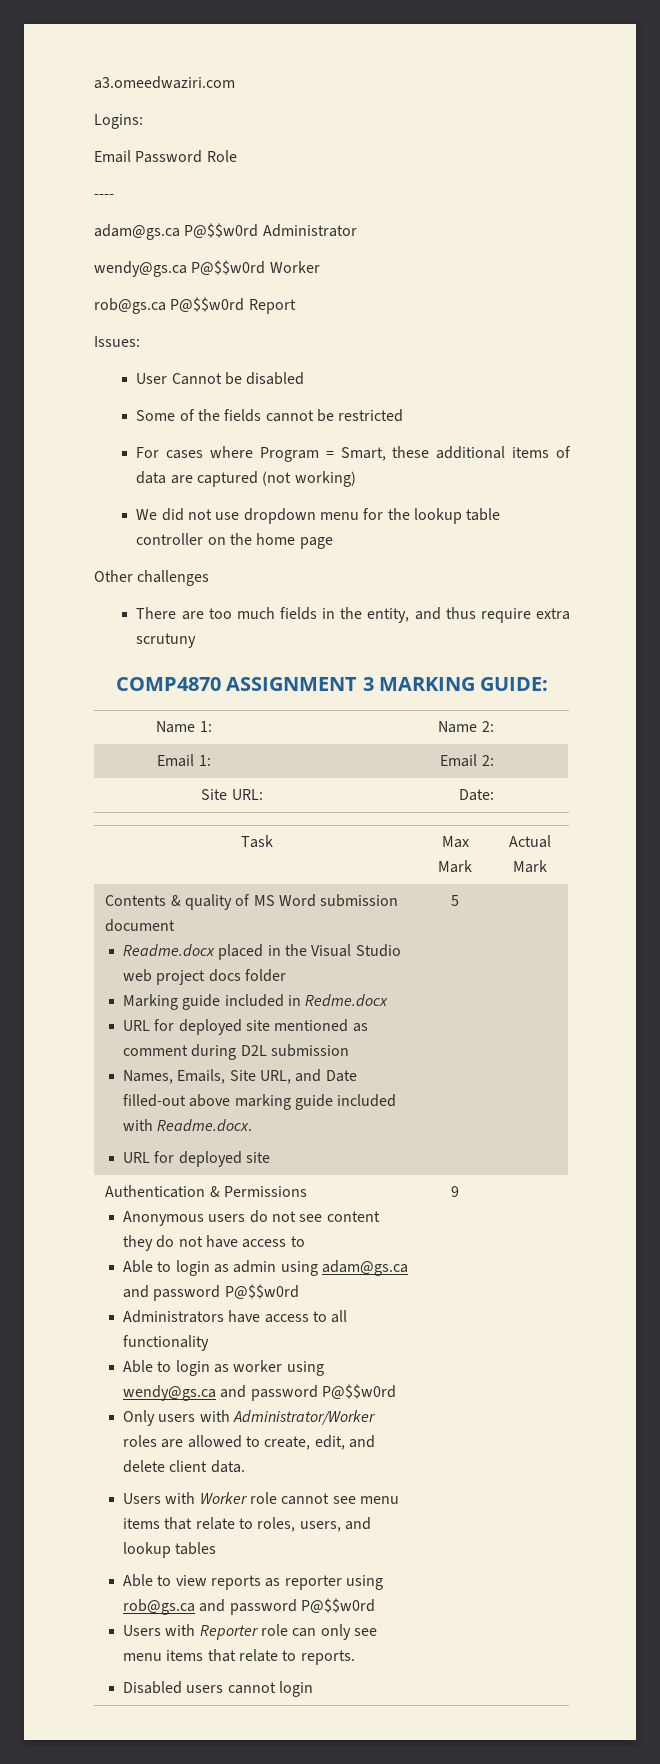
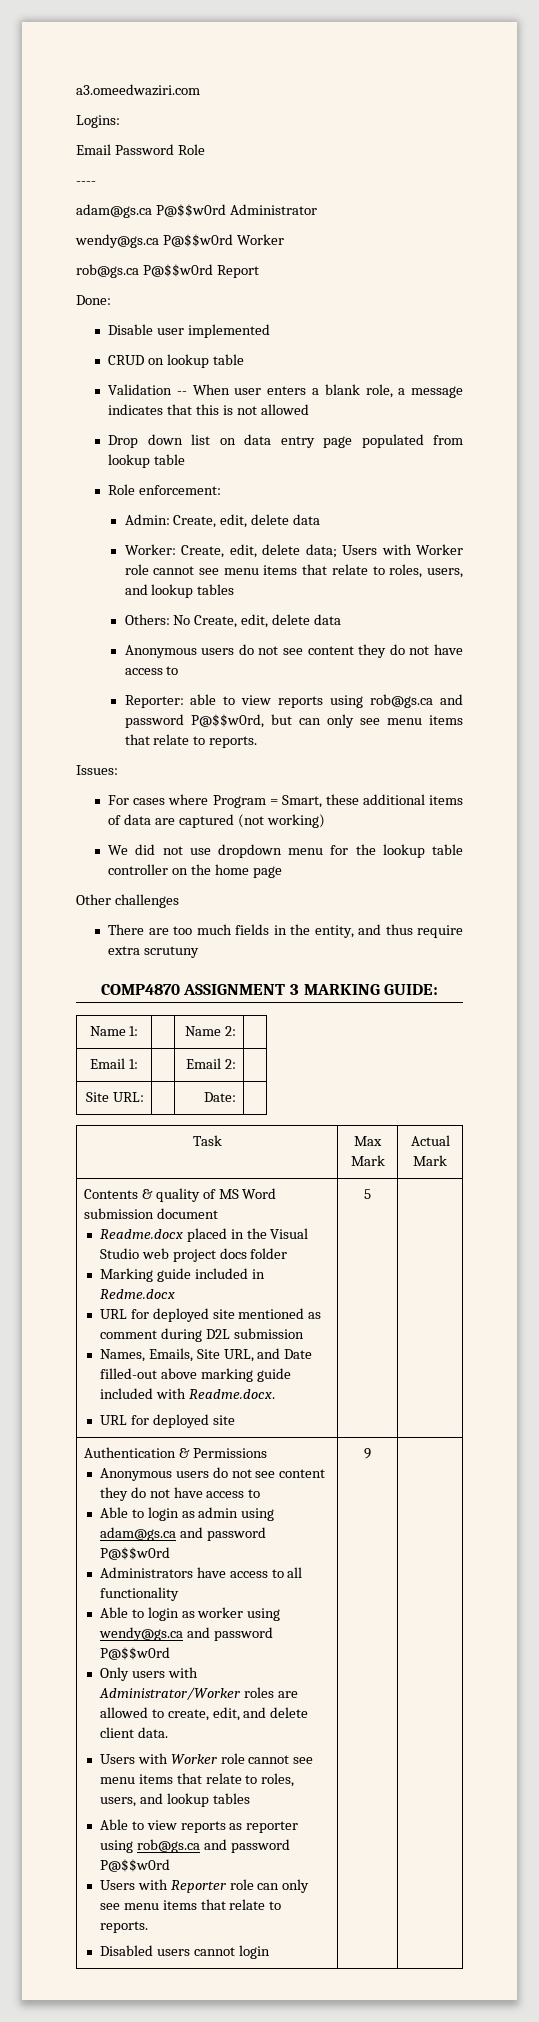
+ Done:
+ Disable user implemented
+ CRUD on lookup table
+ Validation -- When user enters a blank role, a message indicates that this is not allowed
+ Drop down list on data entry page populated from lookup table
+ Role enforcement:
+ Admin: Create, edit, delete data
+ Worker: Create, edit, delete data; Users with Worker role cannot see menu items that relate to roles, users, and lookup tables
+ Others: No Create, edit, delete data
+ Anonymous users do not see content they do not have access to
+ Reporter: able to view reports using rob@gs.ca and password P@$$w0rd, but can only see menu items that relate to reports.
  Issues:
- User Cannot be disabled
- Some of the fields cannot be restricted

